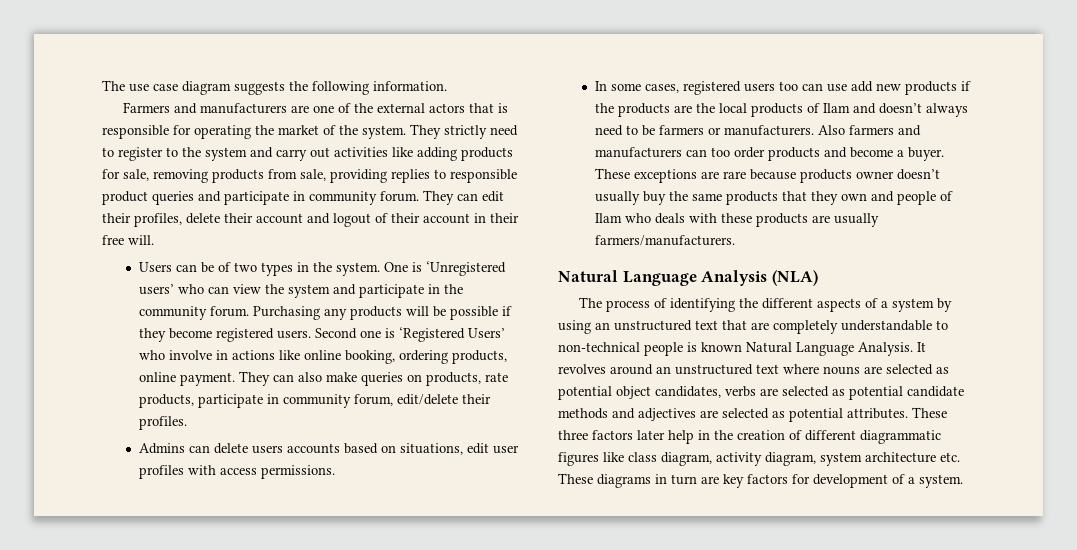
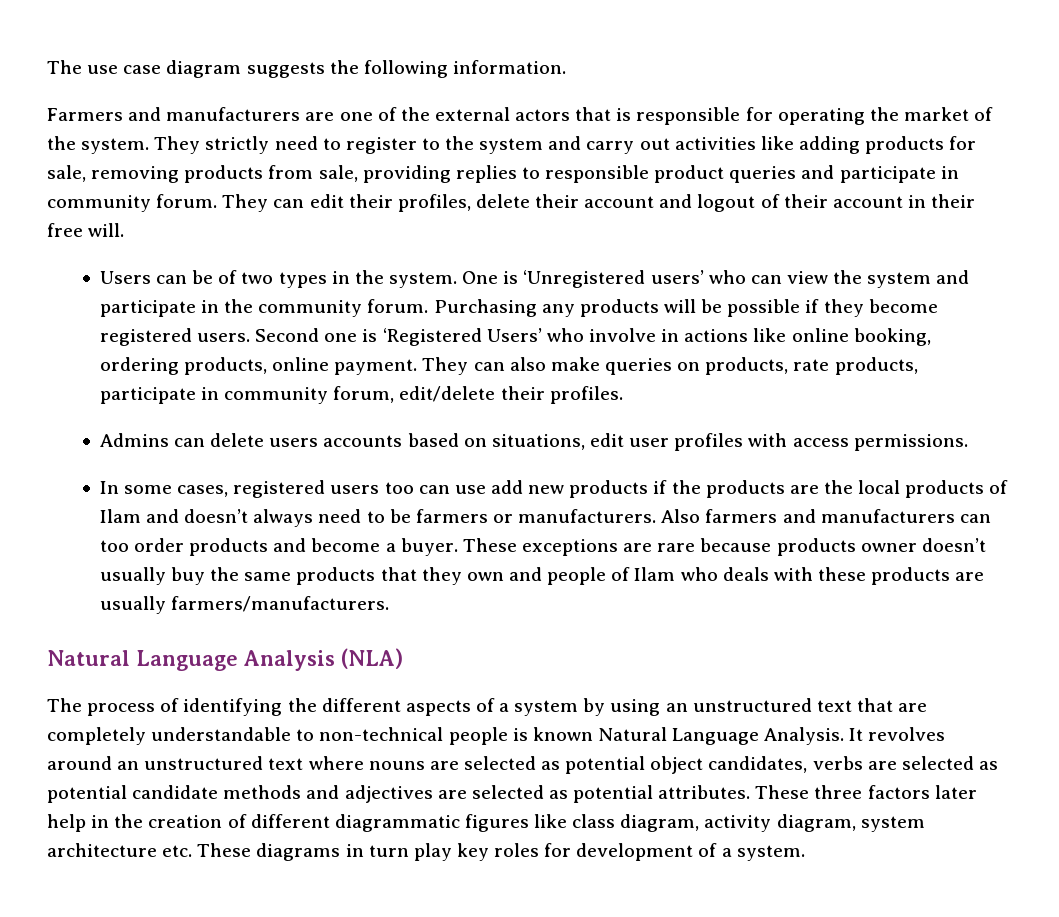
- These three factors later help in the creation of different diagrammatic figures like class diagram, activity diagram, system architecture etc. These diagrams in turn are key factors for development of a system.
+ These three factors later help in the creation of different diagrammatic figures like class diagram, activity diagram, system architecture etc. These diagrams in turn play key roles for development of a system.

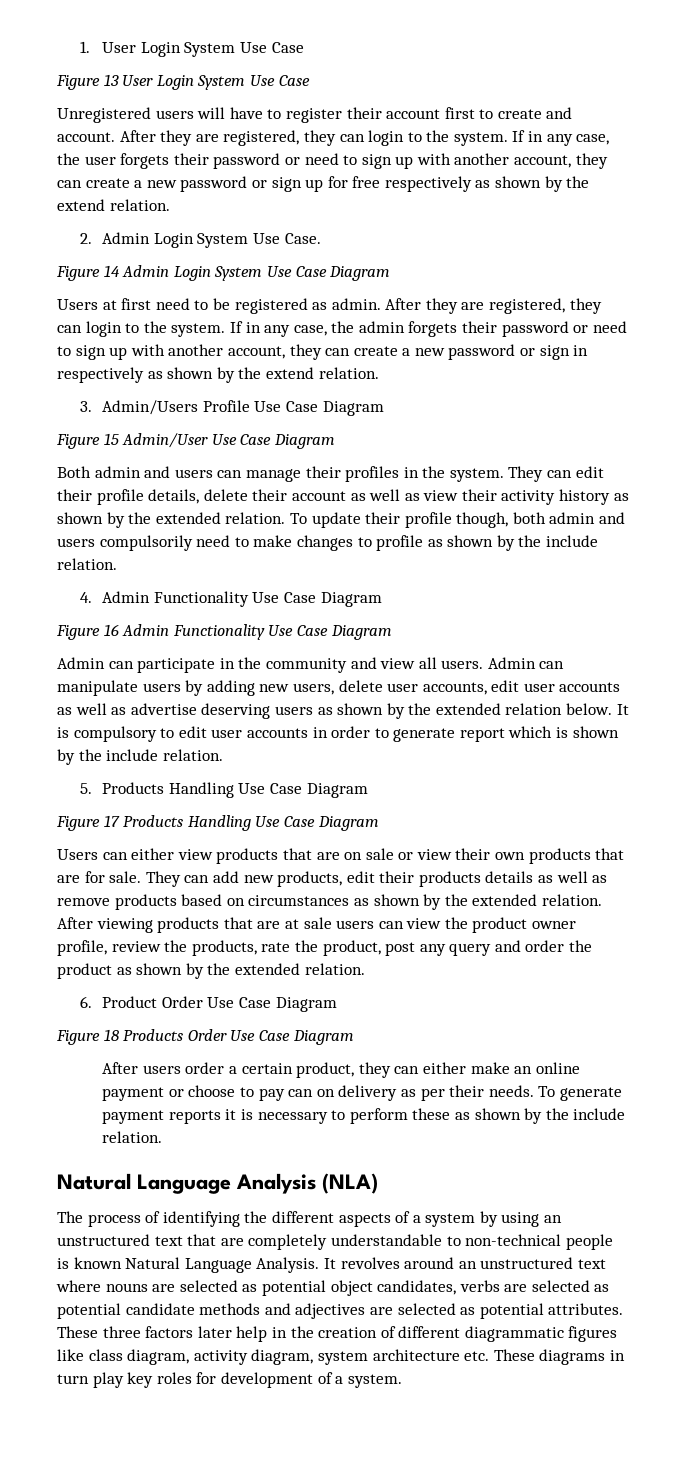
- The use case diagram suggests the following information.
- Farmers and manufacturers are one of the external actors that is responsible for operating the market of the system. They strictly need to register to the system and carry out activities like adding products for sale, removing products from sale, providing replies to responsible product queries and participate in community forum.
+ 1. User Login System Use Case
+ Figure 13 User Login System Use Case
+ Unregistered users will have to register their account first to create and account. After they are registered, they can login to the system. If in any case, the user forgets their password or need to sign up with another account, they can create a new password or sign up for free respectively as shown by the extend relation.
+ 2. Admin Login System Use Case.
+ Figure 14 Admin Login System Use Case Diagram
+ Users at first need to be registered as admin. After they are registered, they can login to the system. If in any case, the admin forgets their password or need to sign up with another account, they can create a new password or sign in respectively as shown by the extend relation.
+ 3. Admin/Users Profile Use Case Diagram
+ Figure 15 Admin/User Use Case Diagram
+ Both admin and users can manage their profiles in the system.
- They can edit their profiles, delete their account and logout of their account in their free will.
- Users can be of two types in the system. One is ‘Unregistered users’ who can view the system and participate in the community forum. Purchasing any products will be possible if they become registered users. Second one is ‘Registered Users’ who involve in actions like online booking, ordering products, online payment. They can also make queries on products, rate products, participate in community forum, edit/delete their profiles.
- Admins can delete users accounts based on situations, edit user profiles with access permissions.
- In some cases, registered users too can use add new products if the products are the local products of Ilam and doesn’t always need to be farmers or manufacturers. Also farmers and manufacturers can too order products and become a buyer. These exceptions are rare because products owner doesn’t usually buy the same products that they own and people of Ilam who deals with these products are usually farmers/manufacturers.
+ They can edit their profile details, delete their account as well as view their activity history as shown by the extended relation. To update their profile though, both admin and users compulsorily need to make changes to profile as shown by the include relation.
+ 4. Admin Functionality Use Case Diagram
+ Figure 16 Admin Functionality Use Case Diagram
+ Admin can participate in the community and view all users. Admin can manipulate users by adding new users, delete user accounts, edit user accounts as well as advertise deserving users as shown by the extended relation below. It is compulsory to edit user accounts in order to generate report which is shown by the include relation.
+ 5. Products Handling Use Case Diagram
+ Figure 17 Products Handling Use Case Diagram
+ Users can either view products that are on sale or view their own products that are for sale. They can add new products, edit their products details as well as remove products based on circumstances as shown by the extended relation. After viewing products that are at sale users can view the product owner profile, review the products, rate the product, post any query and order the product as shown by the extended relation.
+ 6. Product Order Use Case Diagram
+ Figure 18 Products Order Use Case Diagram
+ After users order a certain product, they can either make an online payment or choose to pay can on delivery as per their needs. To generate payment reports it is necessary to perform these as shown by the include relation.

